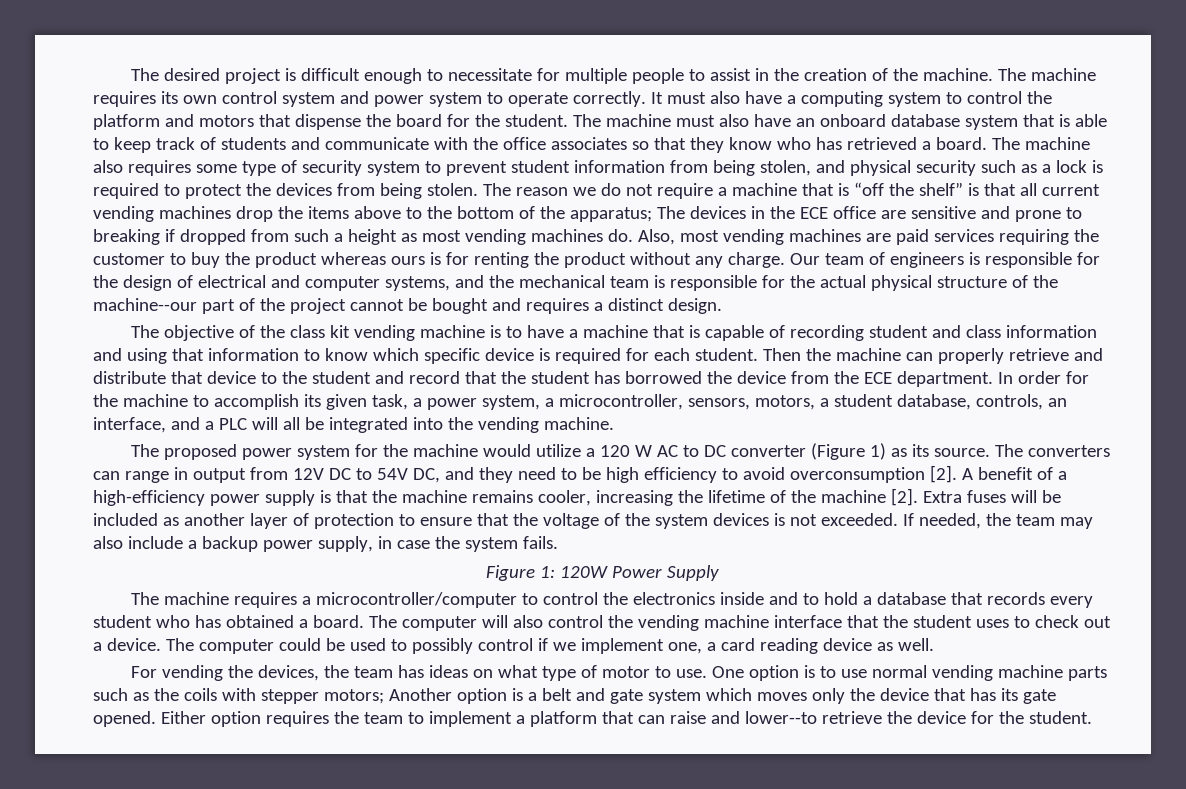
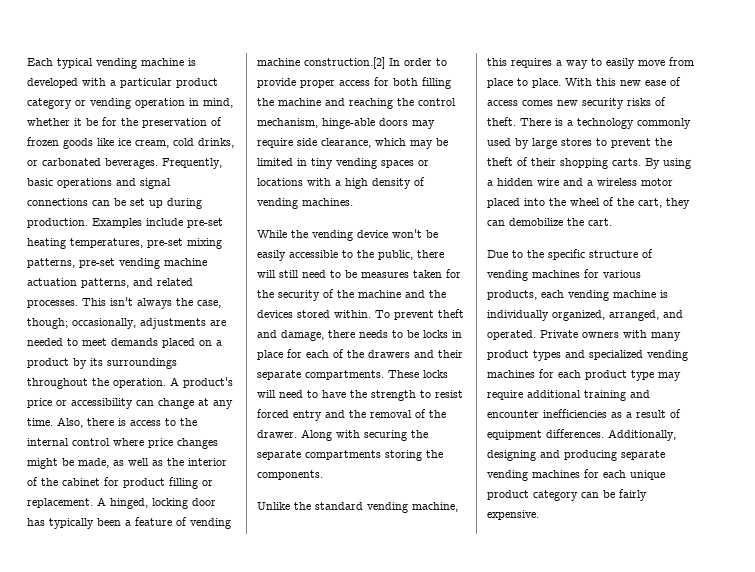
- The desired project is difficult enough to necessitate for multiple people to assist in the creation of the machine. The machine requires its own control system and power system to operate correctly. It must also have a computing system to control the platform and motors that dispense the board for the student. The machine must also have an onboard database system that is able to keep track of students and communicate with the office associates so that they know who has retrieved a board. The machine also requires some type of security system to prevent student information from being stolen, and physical security such as a lock is required to protect the devices from being stolen. The reason we do not require a machine that is “off the shelf” is that all current vending machines drop the items above to the bottom of the apparatus; The devices in the ECE office are sensitive and prone to breaking if dropped from such a height as most vending machines do. Also, most vending machines are paid services requiring the customer to buy the product whereas ours is for renting the product without any charge. Our team of engineers is responsible for the design of electrical and computer systems, and the mechanical team is responsible for the actual physical structure of the machine--our part of the project cannot be bought and requires a distinct design.
- The objective of the class kit vending machine is to have a machine that is capable of recording student and class information and using that information to know which specific device is required for each student. Then the machine can properly retrieve and distribute that device to the student and record that the student has borrowed the device from the ECE department. In order for the machine to accomplish its given task, a power system, a microcontroller, sensors, motors, a student database, controls, an interface, and a PLC will all be integrated into the vending machine.
- The proposed power system for the machine would utilize a 120 W AC to DC converter (Figure 1) as its source. The converters can range in output from 12V DC to 54V DC, and they need to be high efficiency to avoid overconsumption [2]. A benefit of a high-efficiency power supply is that the machine remains cooler, increasing the lifetime of the machine [2]. Extra fuses will be included as another layer of protection to ensure that the voltage of the system devices is not exceeded. If needed, the team may also include a backup power supply, in case the system fails.
- Figure 1: 120W Power Supply
- The machine requires a microcontroller/computer to control the electronics inside and to hold a database that records every student who has obtained a board. The computer will also control the vending machine interface that the student uses to check out a device. The computer could be used to possibly control if we implement one, a card reading device as well.
- For vending the devices, the team has ideas on what type of motor to use. One option is to use normal vending machine parts such as the coils with stepper motors; Another option is a belt and gate system which moves only the device that has its gate opened. Either option requires the team to implement a platform that can raise and lower--to retrieve the device for the student.
+ Each typical vending machine is developed with a particular product category or vending operation in mind, whether it be for the preservation of frozen goods like ice cream, cold drinks, or carbonated beverages. Frequently, basic operations and signal connections can be set up during production. Examples include pre-set heating temperatures, pre-set mixing patterns, pre-set vending machine actuation patterns, and related processes. This isn't always the case, though; occasionally, adjustments are needed to meet demands placed on a product by its surroundings throughout the operation. A product's price or accessibility can change at any time. Also, there is access to the internal control where price changes might be made, as well as the interior of the cabinet for product filling or replacement. A hinged, locking door has typically been a feature of vending machine construction.[2] In order to provide proper access for both filling the machine and reaching the control mechanism, hinge-able doors may require side clearance, which may be limited in tiny vending spaces or locations with a high density of vending machines.
+ While the vending device won't be easily accessible to the public, there will still need to be measures taken for the security of the machine and the devices stored within. To prevent theft and damage, there needs to be locks in place for each of the drawers and their separate compartments. These locks will need to have the strength to resist forced entry and the removal of the drawer. Along with securing the separate compartments storing the components.
+ Unlike the standard vending machine, this requires a way to easily move from place to place. With this new ease of access comes new security risks of theft. There is a technology commonly used by large stores to prevent the theft of their shopping carts. By using a hidden wire and a wireless motor placed into the wheel of the cart, they can demobilize the cart.
+ Due to the specific structure of vending machines for various products, each vending machine is individually organized, arranged, and operated. Private owners with many product types and specialized vending machines for each product type may require additional training and encounter inefficiencies as a result of equipment differences. Additionally, designing and producing separate vending machines for each unique product category can be fairly expensive.

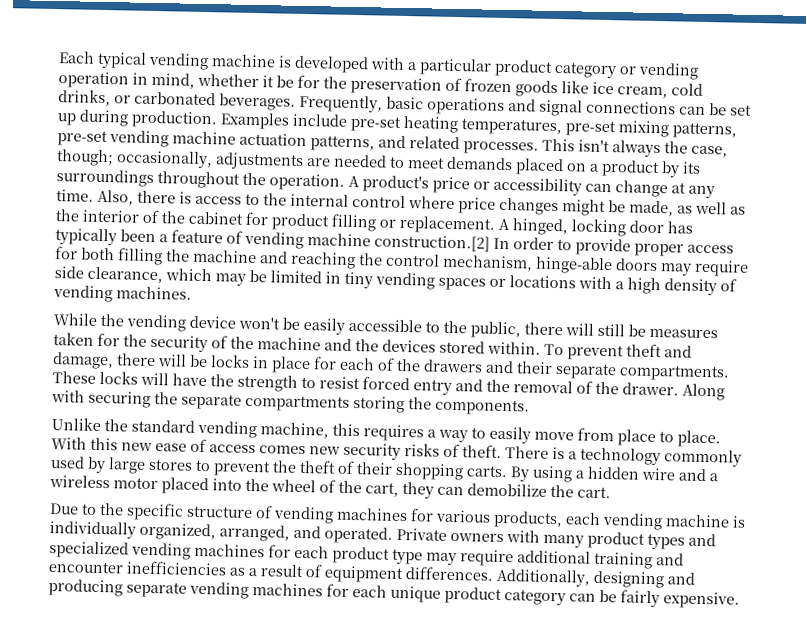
- While the vending device won't be easily accessible to the public, there will still need to be measures taken for the security of the machine and the devices stored within.
+ While the vending device won't be easily accessible to the public, there will still be measures taken for the security of the machine and the devices stored within.
- To prevent theft and damage, there needs to be locks in place for each of the drawers and their separate compartments.
+ To prevent theft and damage, there will be locks in place for each of the drawers and their separate compartments.
- These locks will need to have the strength to resist forced entry and the removal of the drawer.
+ These locks will have the strength to resist forced entry and the removal of the drawer.

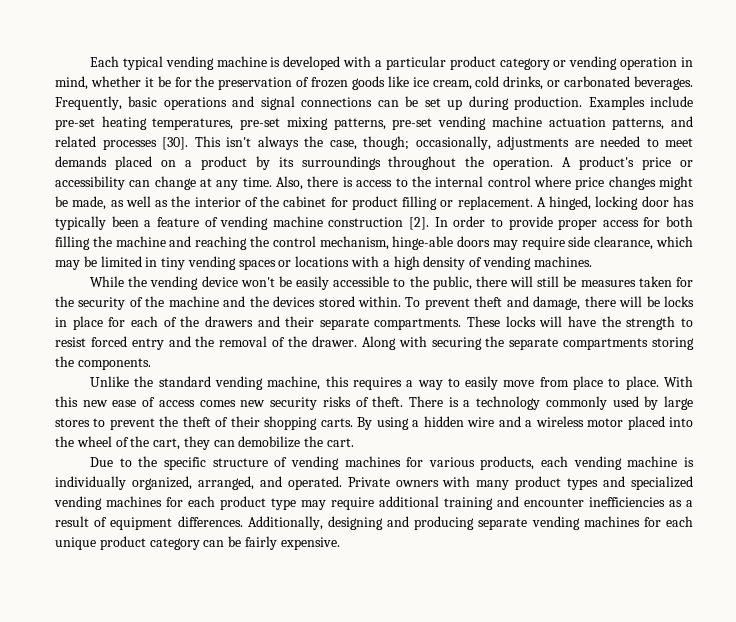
- Examples include pre-set heating temperatures, pre-set mixing patterns, pre-set vending machine actuation patterns, and related processes.
+ Examples include pre-set heating temperatures, pre-set mixing patterns, pre-set vending machine actuation patterns, and related processes [30].
- A hinged, locking door has typically been a feature of vending machine construction.[2] In order to provide proper access for both filling the machine and reaching the control mechanism, hinge-able doors may require side clearance, which may be limited in tiny vending spaces or locations with a high density of vending machines.
+ A hinged, locking door has typically been a feature of vending machine construction [2]. In order to provide proper access for both filling the machine and reaching the control mechanism, hinge-able doors may require side clearance, which may be limited in tiny vending spaces or locations with a high density of vending machines.

